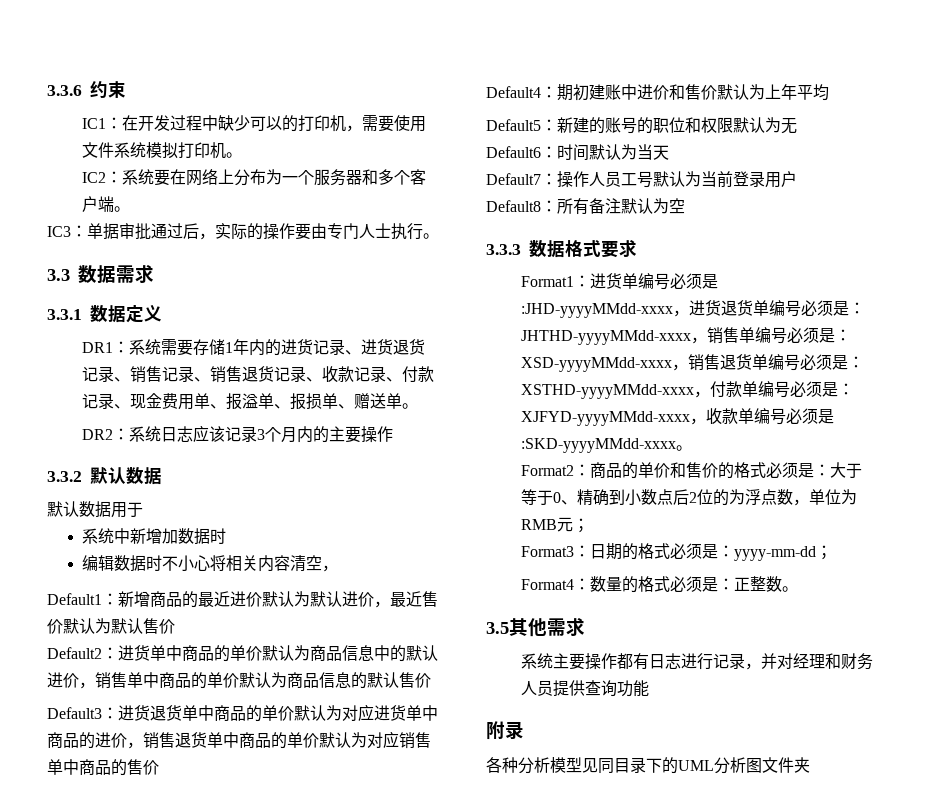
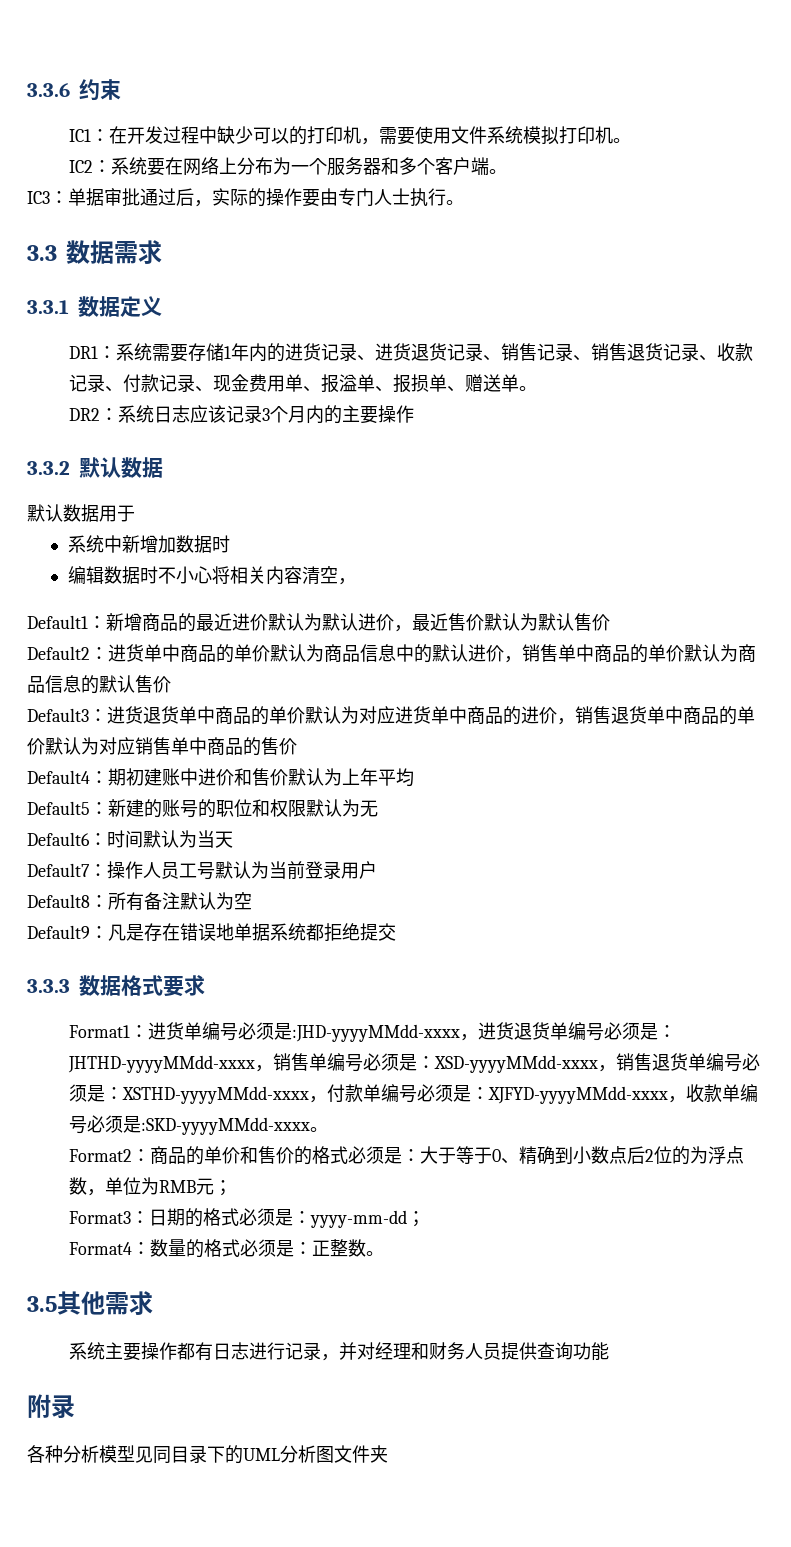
+ Default9：凡是存在错误地单据系统都拒绝提交

